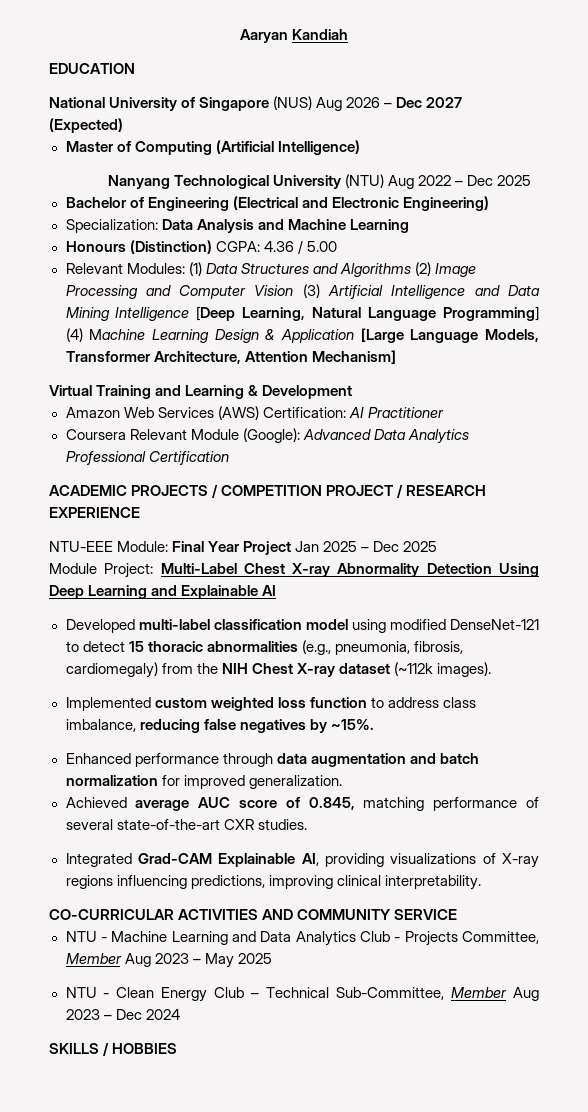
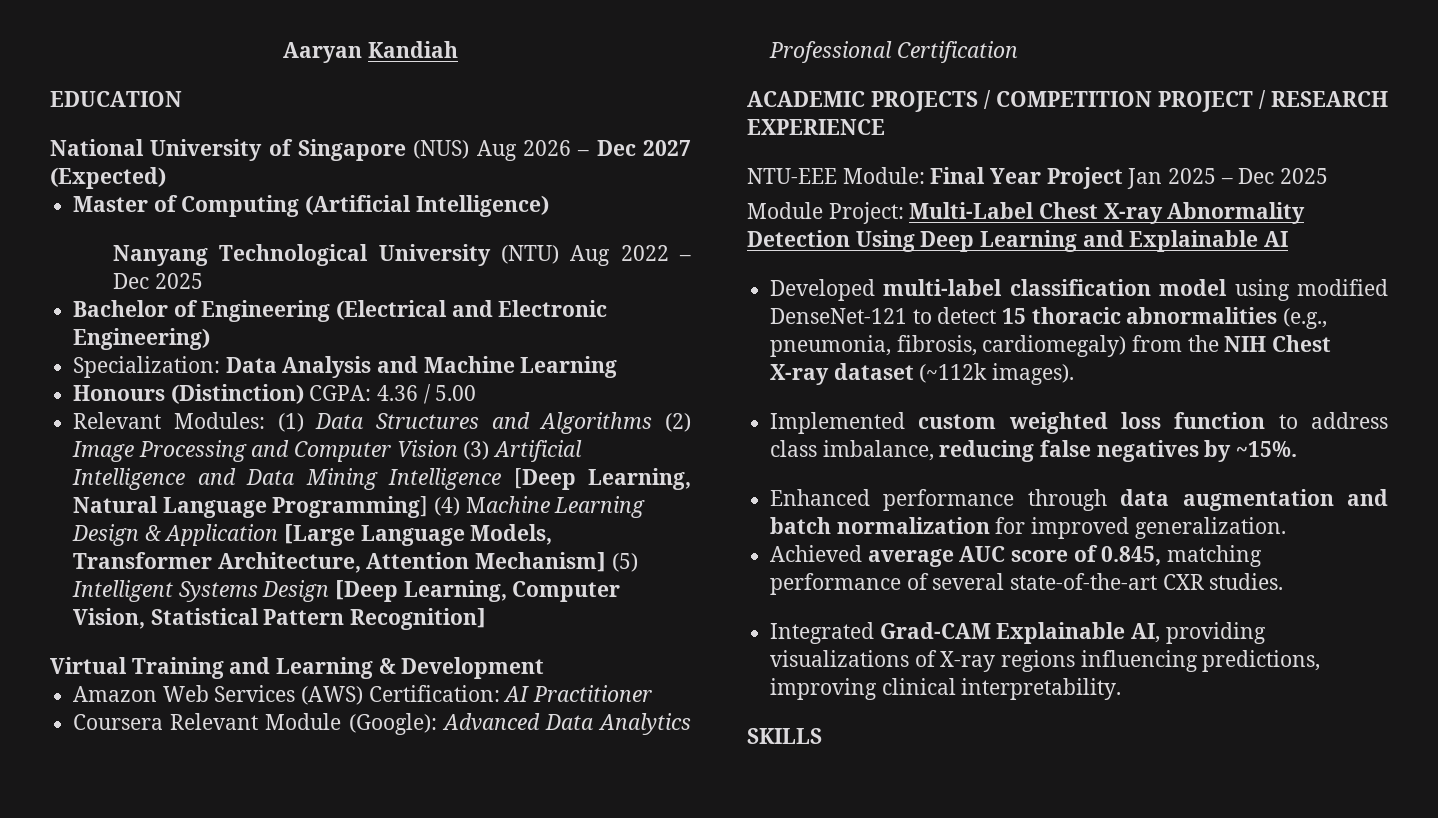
- Relevant Modules: (1) Data Structures and Algorithms (2) Image Processing and Computer Vision (3) Artificial Intelligence and Data Mining Intelligence [Deep Learning, Natural Language Programming] (4) Machine Learning Design & Application [Large Language Models, Transformer Architecture, Attention Mechanism]
+ Relevant Modules: (1) Data Structures and Algorithms (2) Image Processing and Computer Vision (3) Artificial Intelligence and Data Mining Intelligence [Deep Learning, Natural Language Programming] (4) Machine Learning Design & Application [Large Language Models, Transformer Architecture, Attention Mechanism] (5) Intelligent Systems Design [Deep Learning, Computer Vision, Statistical Pattern Recognition]
- CO-CURRICULAR ACTIVITIES AND COMMUNITY SERVICE
- NTU - Machine Learning and Data Analytics Club - Projects Committee, Member Aug 2023 – May 2025
- NTU - Clean Energy Club – Technical Sub-Committee, Member Aug 2023 – Dec 2024
- SKILLS / HOBBIES
+ SKILLS

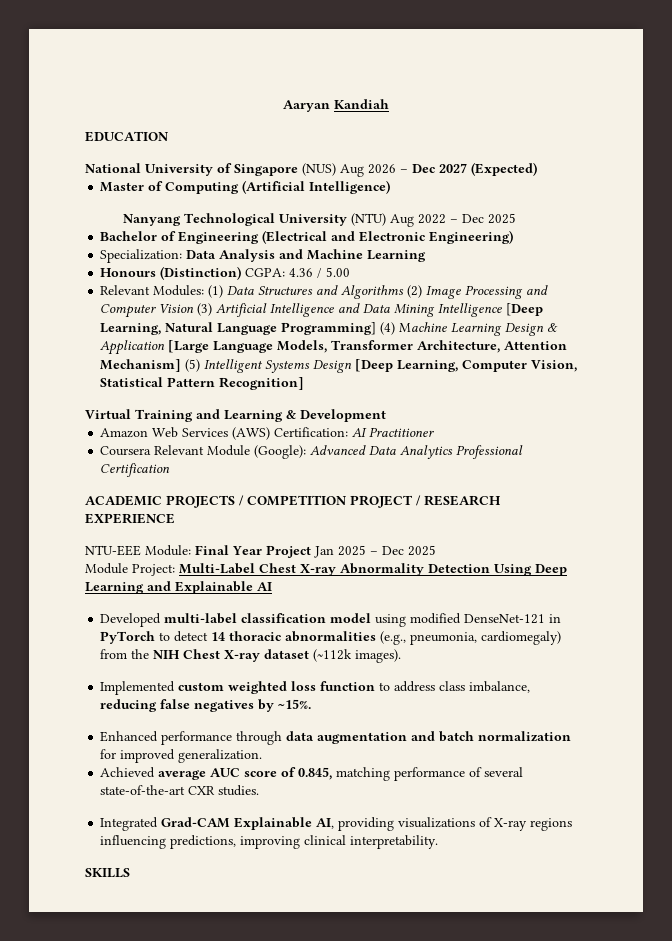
- Developed multi-label classification model using modified DenseNet-121 to detect 15 thoracic abnormalities (e.g., pneumonia, fibrosis, cardiomegaly) from the NIH Chest X-ray dataset (~112k images).
+ Developed multi-label classification model using modified DenseNet-121 in PyTorch to detect 14 thoracic abnormalities (e.g., pneumonia, cardiomegaly) from the NIH Chest X-ray dataset (~112k images).

